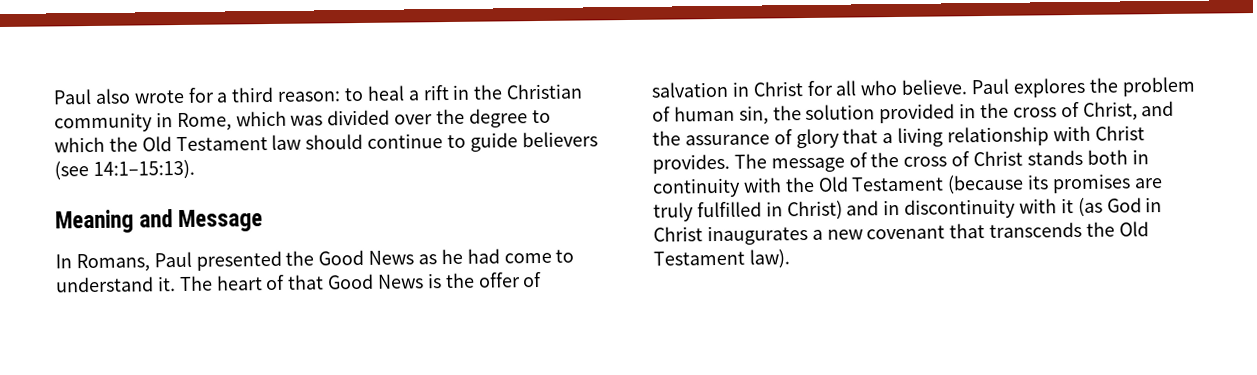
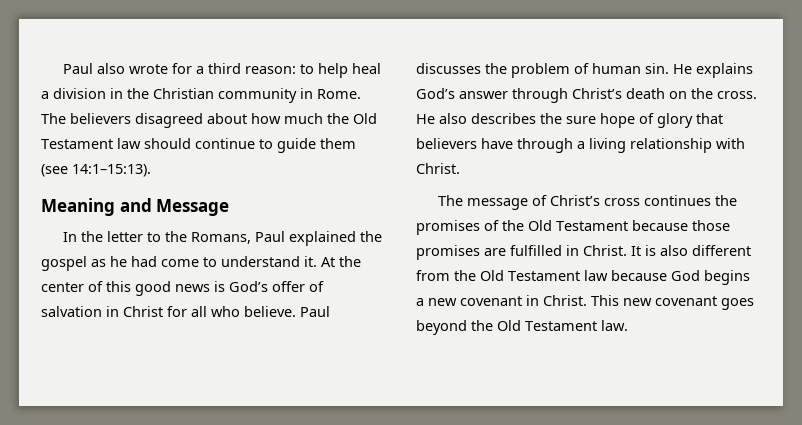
- Paul also wrote for a third reason: to heal a rift in the Christian community in Rome, which was divided over the degree to which the Old Testament law should continue to guide believers (see 14:1–15:13).
+ Paul also wrote for a third reason: to help heal a division in the Christian community in Rome. The believers disagreed about how much the Old Testament law should continue to guide them (see 14:1–15:13).
- In Romans, Paul presented the Good News as he had come to understand it.
+ In the letter to the Romans, Paul explained the gospel as he had come to understand it.
- The heart of that Good News is the offer of salvation in Christ for all who believe.
+ At the center of this good news is God’s offer of salvation in Christ for all who believe.
- Paul explores the problem of human sin, the solution provided in the cross of Christ, and the assurance of glory that a living relationship with Christ provides. The message of the cross of Christ stands both in continuity with the Old Testament (because its promises are truly fulfilled in Christ) and in discontinuity with it (as God in Christ inaugurates a new covenant that transcends the Old Testament law).
+ Paul discusses the problem of human sin. He explains God’s answer through Christ’s death on the cross. He also describes the sure hope of glory that believers have through a living relationship with Christ.
+ The message of Christ’s cross continues the promises of the Old Testament because those promises are fulfilled in Christ. It is also different from the Old Testament law because God begins a new covenant in Christ. This new covenant goes beyond the Old Testament law.

